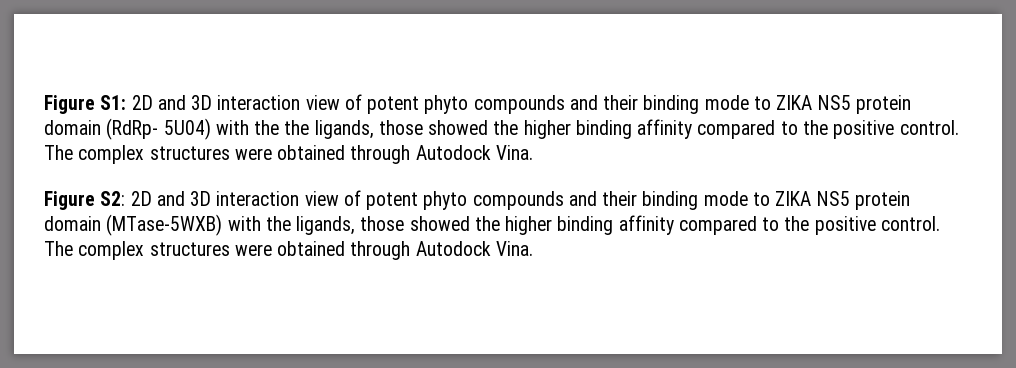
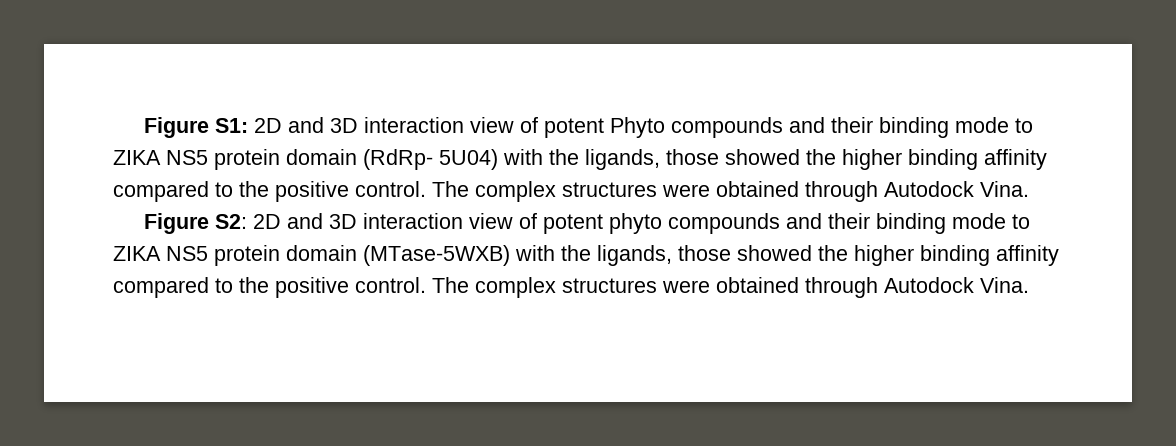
- Figure S1: 2D and 3D interaction view of potent phyto compounds and their binding mode to ZIKA NS5 protein domain (RdRp- 5U04) with the the ligands, those showed the higher binding affinity compared to the positive control.
+ Figure S1: 2D and 3D interaction view of potent Phyto compounds and their binding mode to ZIKA NS5 protein domain (RdRp- 5U04) with the ligands, those showed the higher binding affinity compared to the positive control.

